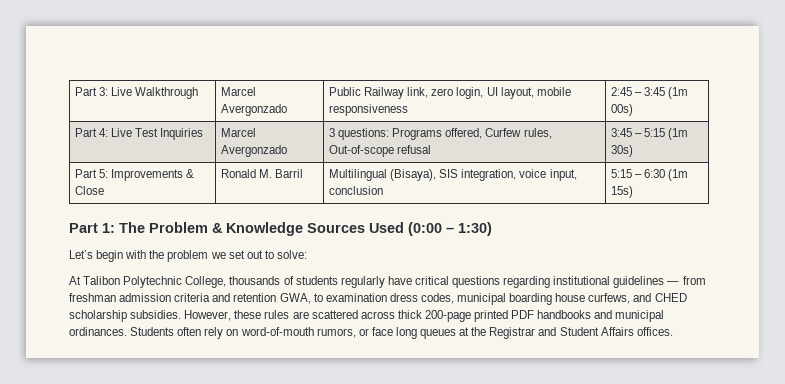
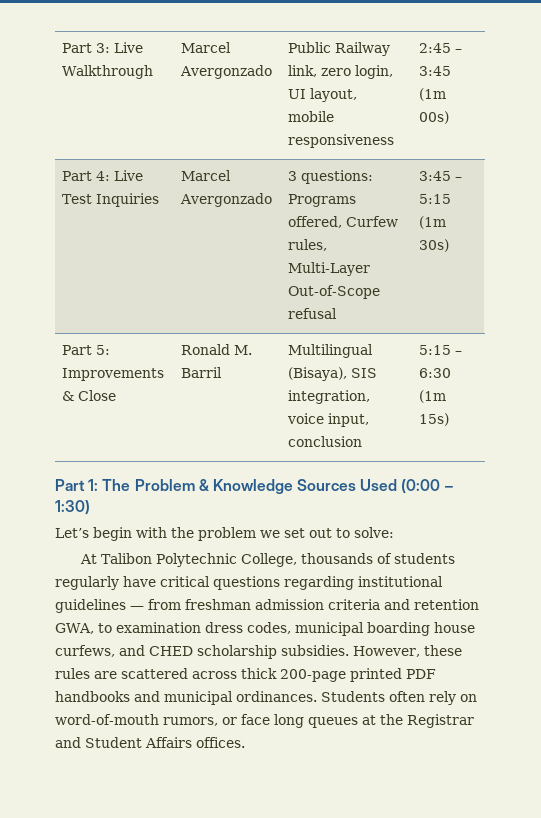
- Part 4: Live Test Inquiries | Marcel Avergonzado | 3 questions: Programs offered, Curfew rules, Out-of-scope refusal | 3:45 – 5:15 (1m 30s)
+ Part 4: Live Test Inquiries | Marcel Avergonzado | 3 questions: Programs offered, Curfew rules, Multi-Layer Out-of-Scope refusal | 3:45 – 5:15 (1m 30s)

